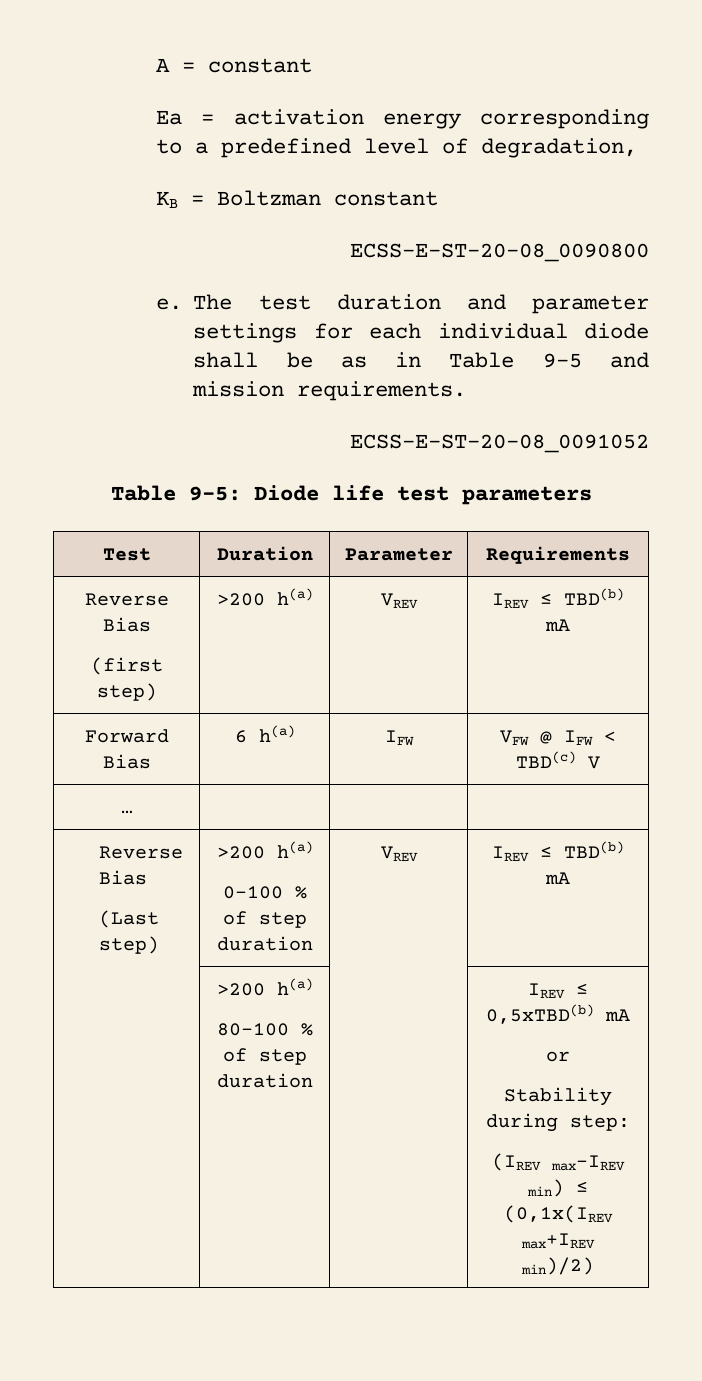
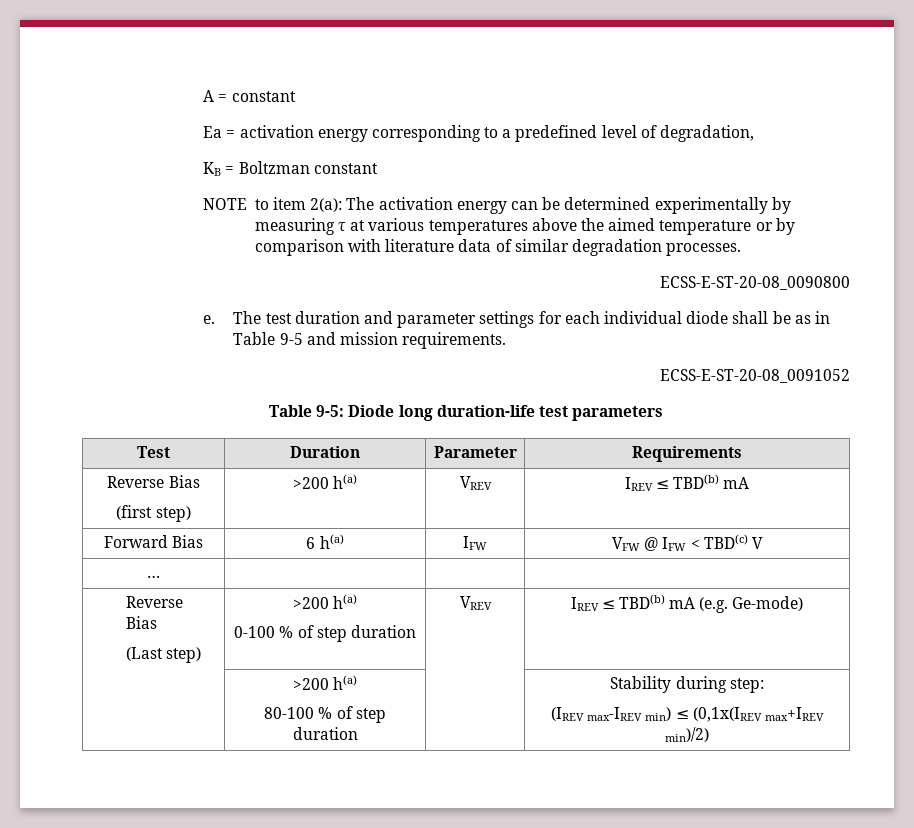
+ NOTE to item 2(a): The activation energy can be determined experimentally by measuring τ at various temperatures above the aimed temperature or by comparison with literature data of similar degradation processes.
- Table 9-5: Diode life test parameters
+ Table 9-5: Diode long duration-life test parameters
  … | | |
  Reverse Bias
  (Last step) | >200 h(a)
- 0-100 % of step duration | VREV | IREV ≤ TBD(b) mA
+ 0-100 % of step duration | VREV | IREV ≤ TBD(b) mA (e.g. Ge-mode)
  | >200 h(a)
- 80-100 % of step duration | | IREV ≤ 0,5xTBD(b) mA
- or
- Stability during step:
+ 80-100 % of step duration | | Stability during step:

